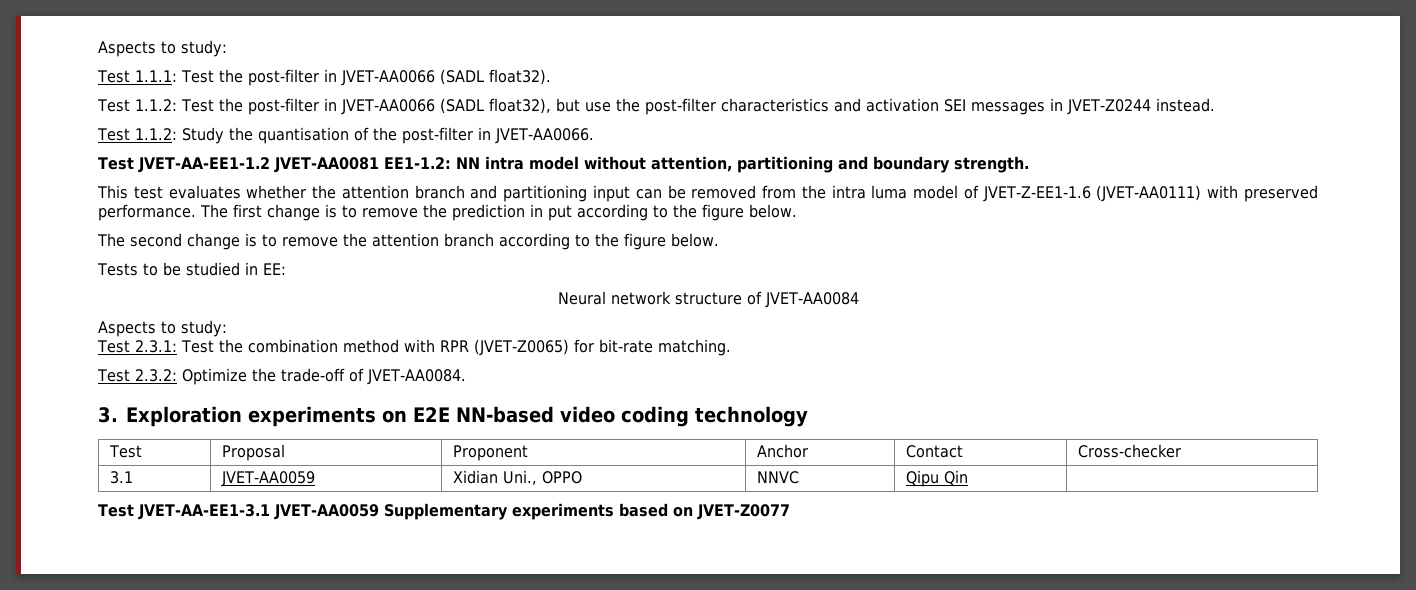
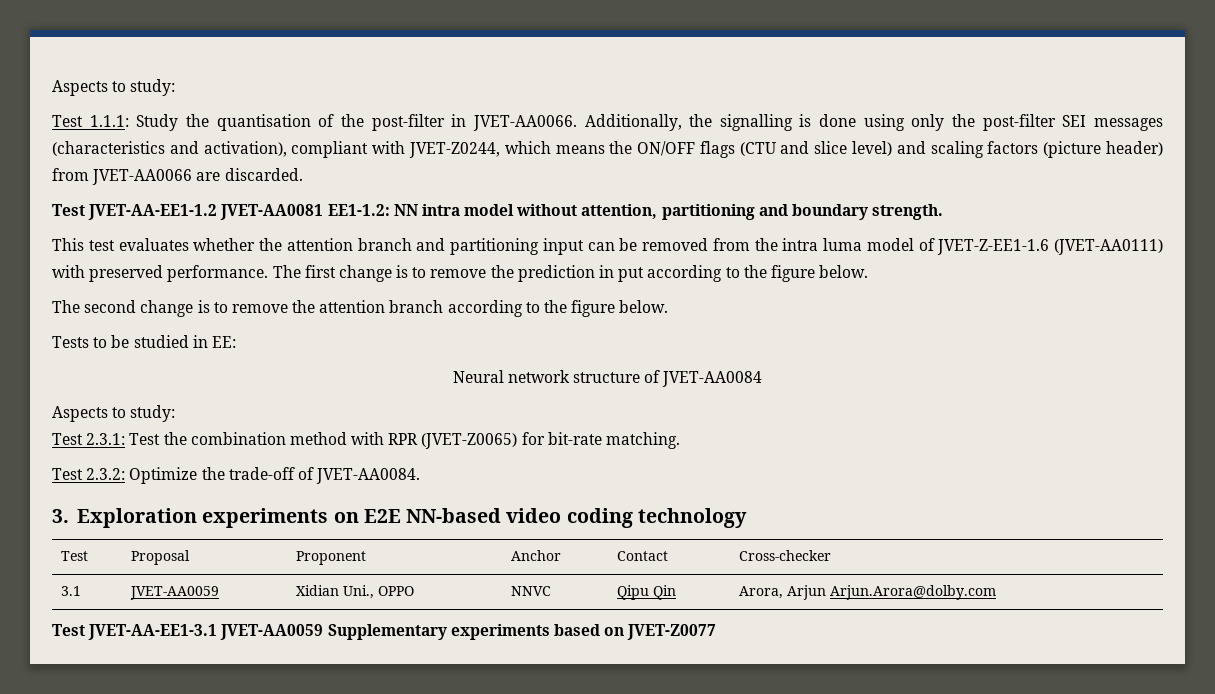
- Test 1.1.1: Test the post-filter in JVET-AA0066 (SADL float32).
- Test 1.1.2: Test the post-filter in JVET-AA0066 (SADL float32), but use the post-filter characteristics and activation SEI messages in JVET-Z0244 instead.
- Test 1.1.2: Study the quantisation of the post-filter in JVET-AA0066.
+ Test 1.1.1: Study the quantisation of the post-filter in JVET-AA0066. Additionally, the signalling is done using only the post-filter SEI messages (characteristics and activation), compliant with JVET-Z0244, which means the ON/OFF flags (CTU and slice level) and scaling factors (picture header) from JVET-AA0066 are discarded.
- 3.1 | JVET-AA0059 | Xidian Uni., OPPO | NNVC | Qipu Qin |
+ 3.1 | JVET-AA0059 | Xidian Uni., OPPO | NNVC | Qipu Qin | Arora, Arjun Arjun.Arora@dolby.com

